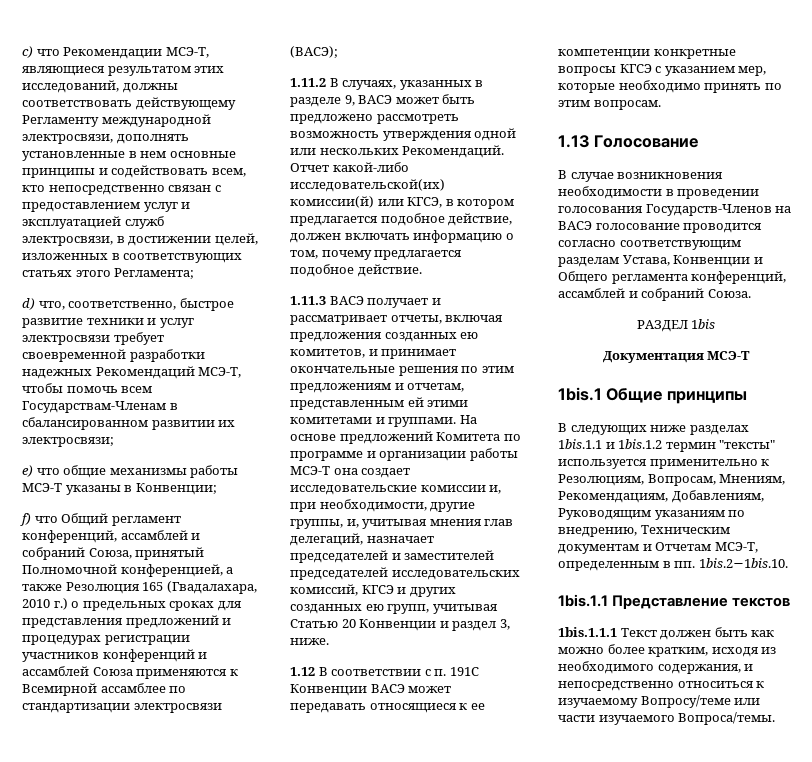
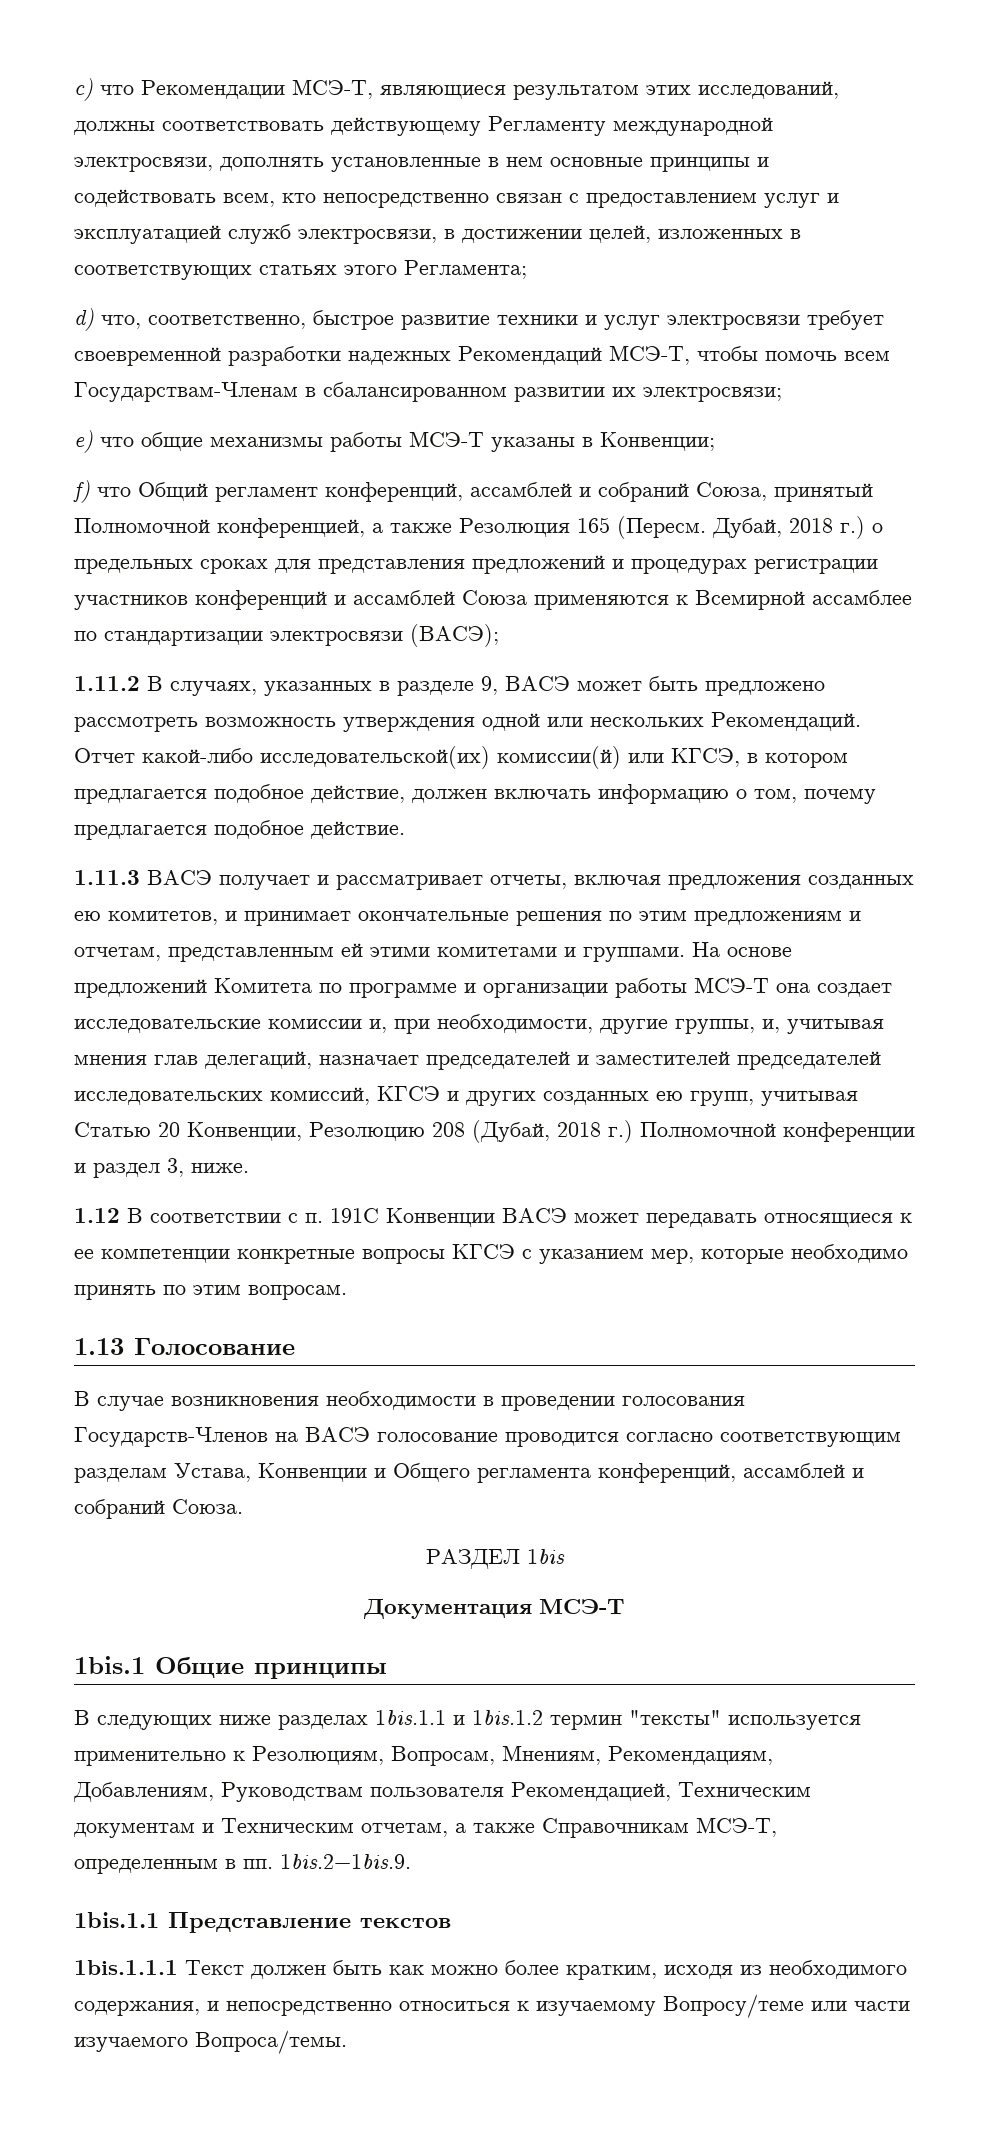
- f) что Общий регламент конференций, ассамблей и собраний Союза, принятый Полномочной конференцией, а также Резолюция 165 (Гвадалахара, 2010 г.) о предельных сроках для представления предложений и процедурах регистрации участников конференций и ассамблей Союза применяются к Всемирной ассамблее по стандартизации электросвязи (ВАСЭ);
+ f) что Общий регламент конференций, ассамблей и собраний Союза, принятый Полномочной конференцией, а также Резолюция 165 (Пересм. Дубай, 2018 г.) о предельных сроках для представления предложений и процедурах регистрации участников конференций и ассамблей Союза применяются к Всемирной ассамблее по стандартизации электросвязи (ВАСЭ);
- На основе предложений Комитета по программе и организации работы МСЭ-T она создает исследовательские комиссии и, при необходимости, другие группы, и, учитывая мнения глав делегаций, назначает председателей и заместителей председателей исследовательских комиссий, КГСЭ и других созданных ею групп, учитывая Статью 20 Конвенции и раздел 3, ниже.
+ На основе предложений Комитета по программе и организации работы МСЭ-T она создает исследовательские комиссии и, при необходимости, другие группы, и, учитывая мнения глав делегаций, назначает председателей и заместителей председателей исследовательских комиссий, КГСЭ и других созданных ею групп, учитывая Статью 20 Конвенции, Резолюцию 208 (Дубай, 2018 г.) Полномочной конференции и раздел 3, ниже.
- В следующих ниже разделах 1bis.1.1 и 1bis.1.2 термин "тексты" используется применительно к Резолюциям, Вопросам, Мнениям, Рекомендациям, Добавлениям, Руководящим указаниям по внедрению, Техническим документам и Отчетам МСЭ-Т, определенным в пп. 1bis.2−1bis.10.
+ В следующих ниже разделах 1bis.1.1 и 1bis.1.2 термин "тексты" используется применительно к Резолюциям, Вопросам, Мнениям, Рекомендациям, Добавлениям, Руководствам пользователя Рекомендацией, Техническим документам и Техническим отчетам, а также Справочникам МСЭ-Т, определенным в пп. 1bis.2−1bis.9.

